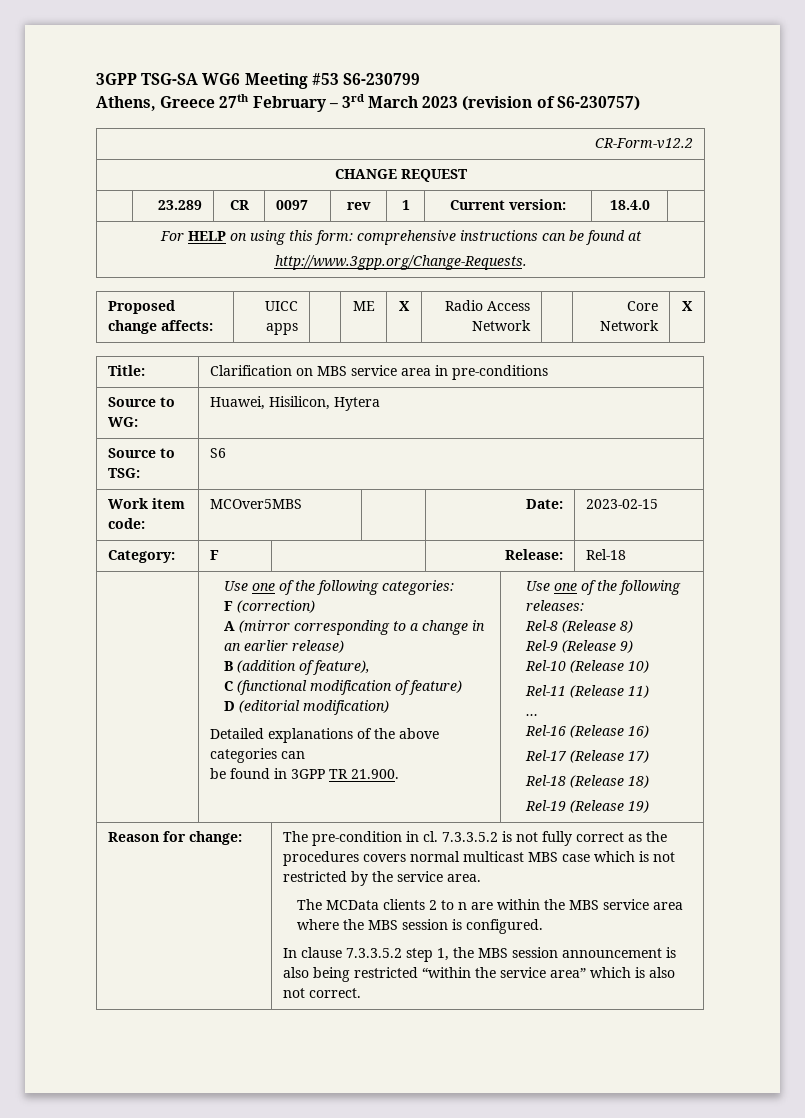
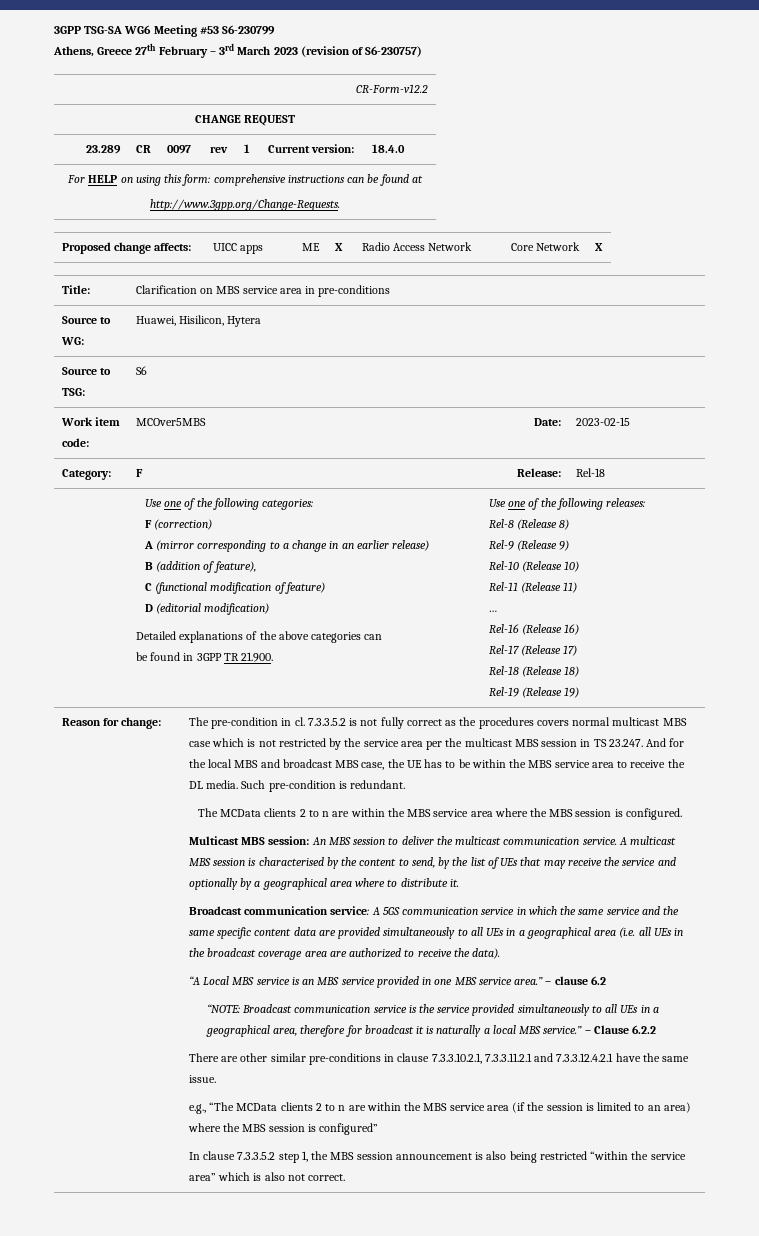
- 7.3.3.5.2 is not fully correct as the procedures covers normal multicast MBS case which is not restricted by the service area.
+ 7.3.3.5.2 is not fully correct as the procedures covers normal multicast MBS case which is not restricted by the service area per the multicast MBS session in TS 23.247. And for the local MBS and broadcast MBS case, the UE has to be within the MBS service area to receive the DL media. Such pre-condition is redundant.
+ Multicast MBS session: An MBS session to deliver the multicast communication service. A multicast MBS session is characterised by the content to send, by the list of UEs that may receive the service and optionally by a geographical area where to distribute it.
+ Broadcast communication service: A 5GS communication service in which the same service and the same specific content data are provided simultaneously to all UEs in a geographical area (i.e. all UEs in the broadcast coverage area are authorized to receive the data).
+ “A Local MBS service is an MBS service provided in one MBS service area.” – clause 6.2
+ “NOTE: Broadcast communication service is the service provided simultaneously to all UEs in a geographical area, therefore for broadcast it is naturally a local MBS service.” – Clause 6.2.2
+ There are other similar pre-conditions in clause 7.3.3.10.2.1, 7.3.3.11.2.1 and 7.3.3.12.4.2.1 have the same issue.
+ e.g., “The MCData clients 2 to n are within the MBS service area (if the session is limited to an area) where the MBS session is configured”

